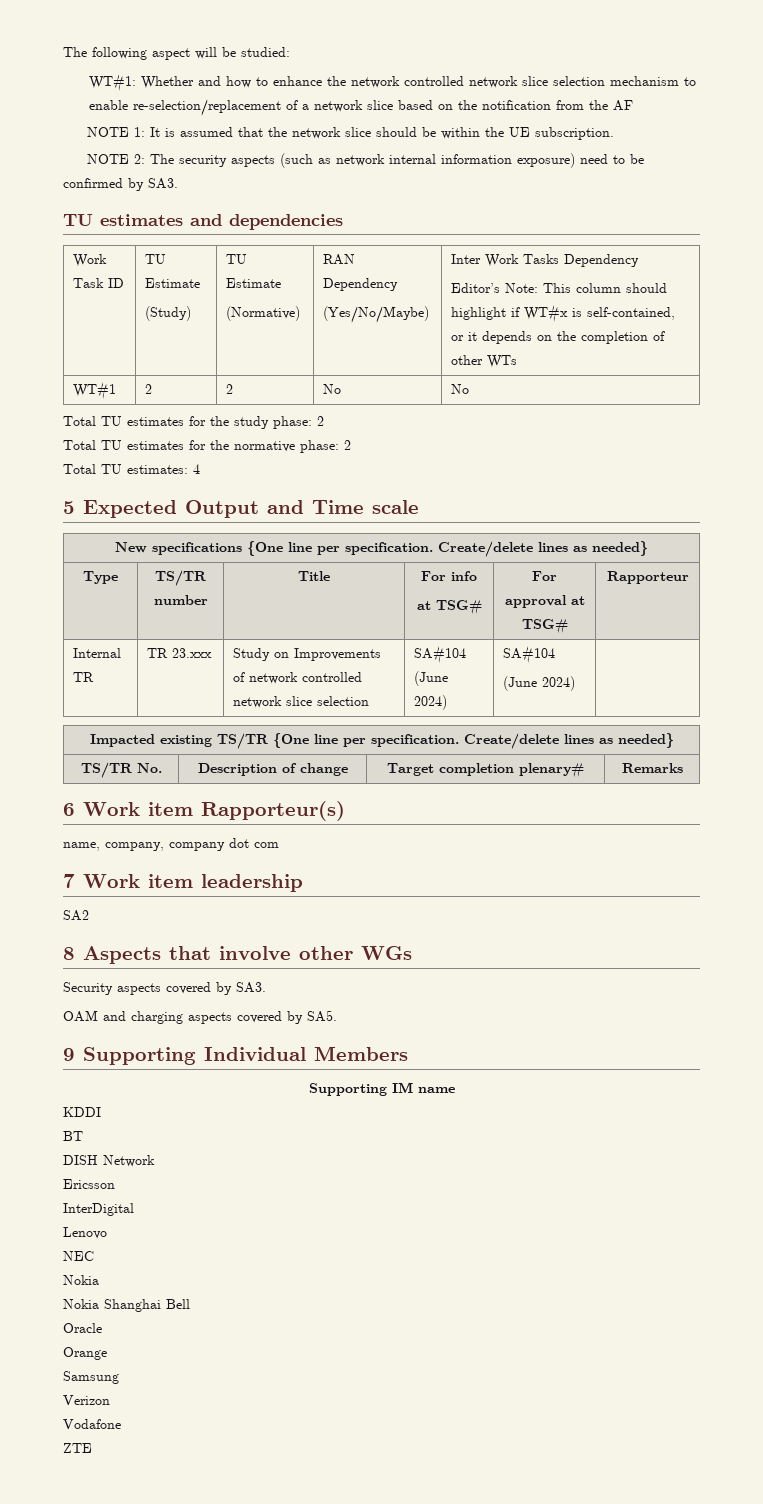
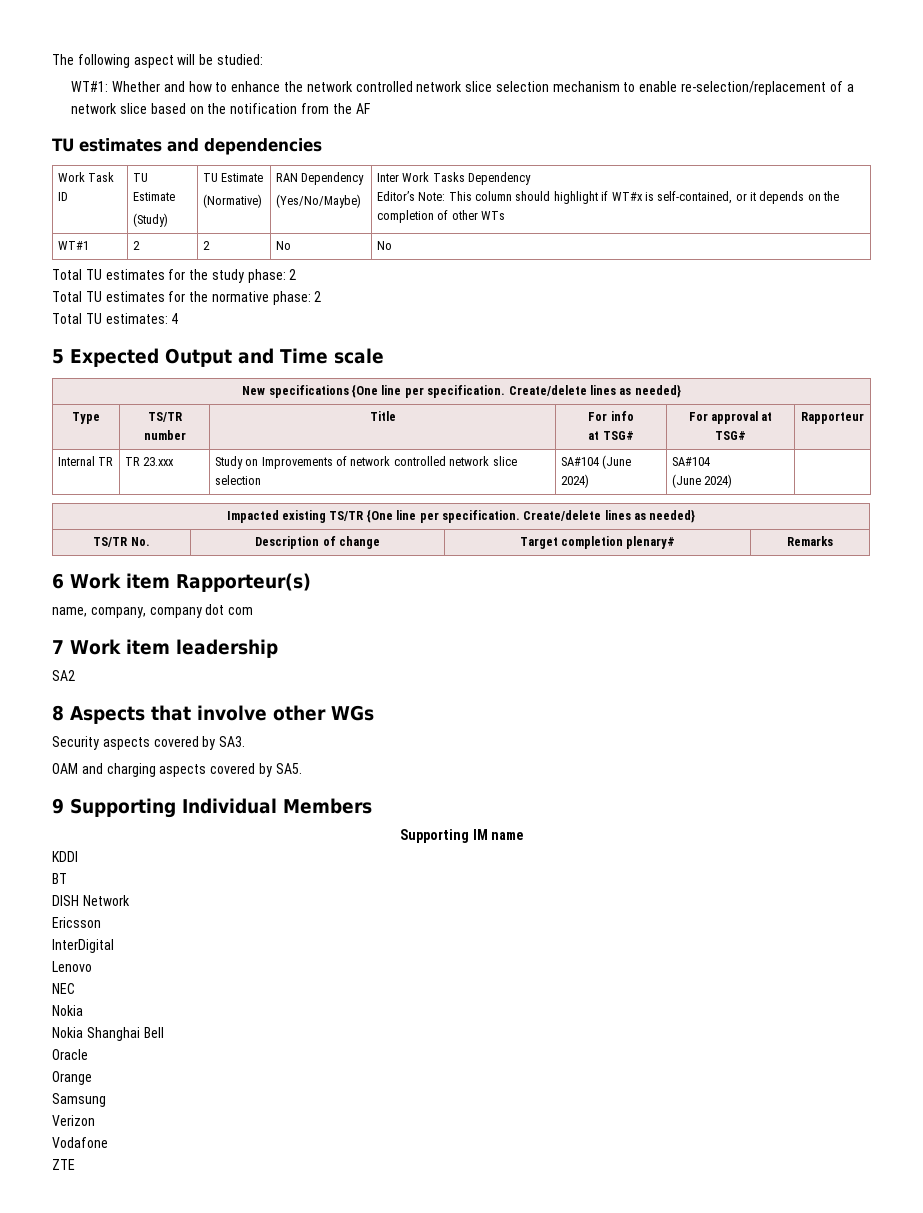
- NOTE 1: It is assumed that the network slice should be within the UE subscription.
- NOTE 2: The security aspects (such as network internal information exposure) need to be confirmed by SA3.

